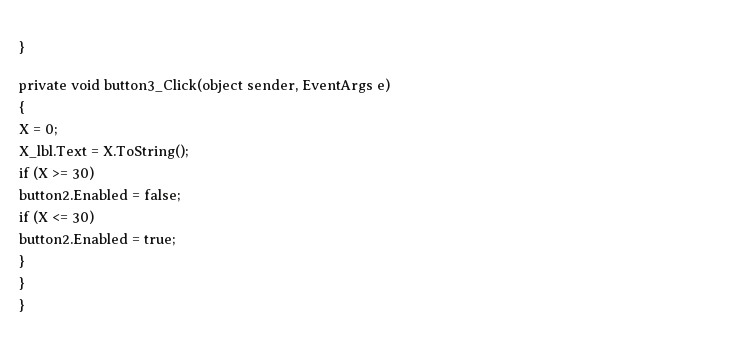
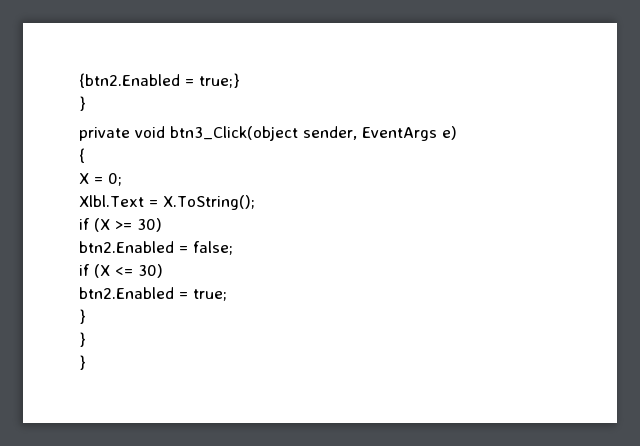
+ {btn2.Enabled = true;}
- private void button3_Click(object sender, EventArgs e)
+ private void btn3_Click(object sender, EventArgs e)
- X_lbl.Text = X.ToString();
+ Xlbl.Text = X.ToString();
- button2.Enabled = false;
+ btn2.Enabled = false;
- button2.Enabled = true;
+ btn2.Enabled = true;

